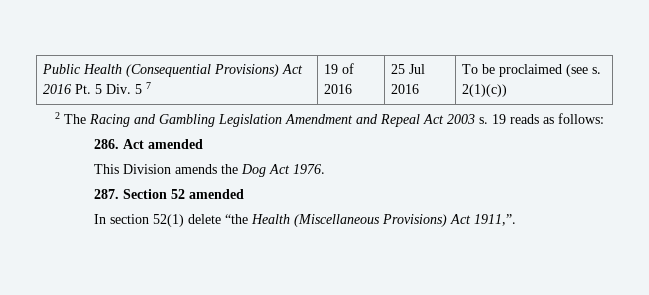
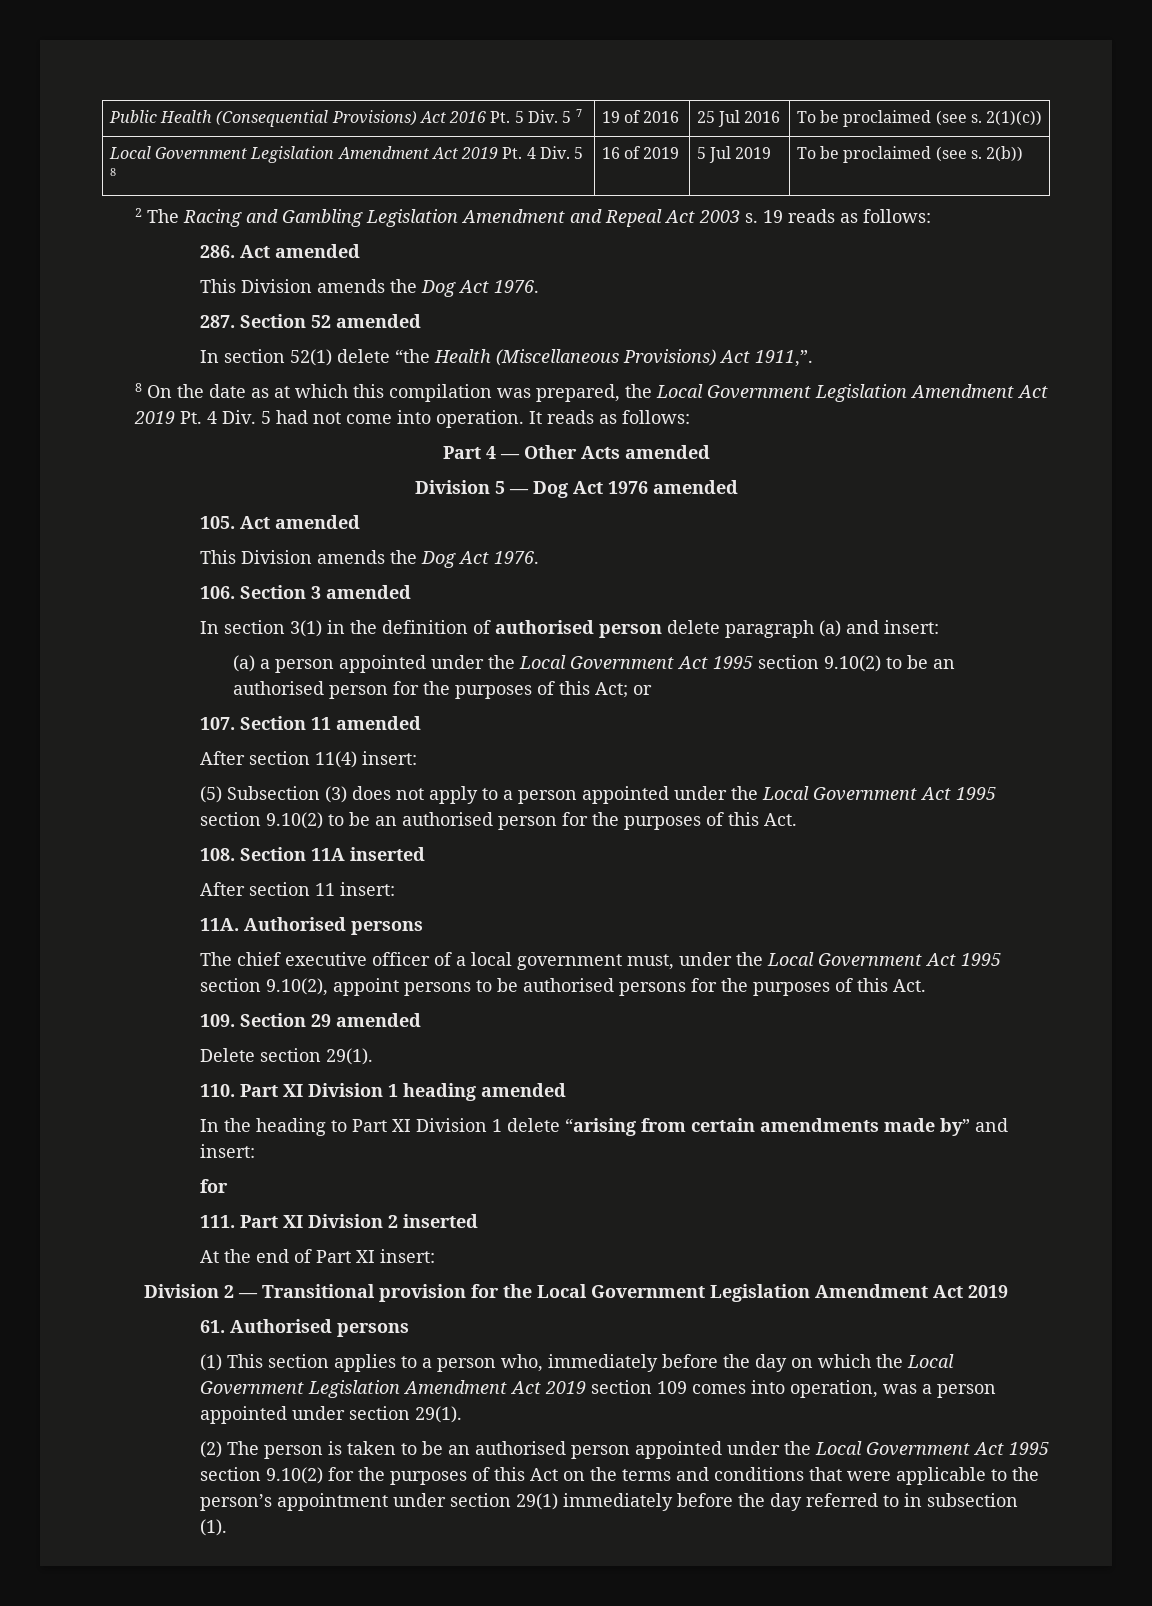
+ Local Government Legislation Amendment Act 2019 Pt. 4 Div. 5 8 | 16 of 2019 | 5 Jul 2019 | To be proclaimed (see s. 2(b))
+ 8 On the date as at which this compilation was prepared, the Local Government Legislation Amendment Act 2019 Pt. 4 Div. 5 had not come into operation. It reads as follows:
+ Part 4 — Other Acts amended
+ Division 5 — Dog Act 1976 amended
+ 105. Act amended
+ This Division amends the Dog Act 1976.
+ 106. Section 3 amended
+ In section 3(1) in the definition of authorised person delete paragraph (a) and insert:
+ (a) a person appointed under the Local Government Act 1995 section 9.10(2) to be an authorised person for the purposes of this Act; or
+ 107. Section 11 amended
+ After section 11(4) insert:
+ (5) Subsection (3) does not apply to a person appointed under the Local Government Act 1995 section 9.10(2) to be an authorised person for the purposes of this Act.
+ 108. Section 11A inserted
+ After section 11 insert:
+ 11A. Authorised persons
+ The chief executive officer of a local government must, under the Local Government Act 1995 section 9.10(2), appoint persons to be authorised persons for the purposes of this Act.
+ 109. Section 29 amended
+ Delete section 29(1).
+ 110. Part XI Division 1 heading amended
+ In the heading to Part XI Division 1 delete “arising from certain amendments made by” and insert:
+ for
+ 111. Part XI Division 2 inserted
+ At the end of Part XI insert:
+ Division 2 — Transitional provision for the Local Government Legislation Amendment Act 2019
+ 61. Authorised persons
+ (1) This section applies to a person who, immediately before the day on which the Local Government Legislation Amendment Act 2019 section 109 comes into operation, was a person appointed under section 29(1).
+ (2) The person is taken to be an authorised person appointed under the Local Government Act 1995 section 9.10(2) for the purposes of this Act on the terms and conditions that were applicable to the person’s appointment under section 29(1) immediately before the day referred to in subsection (1).

